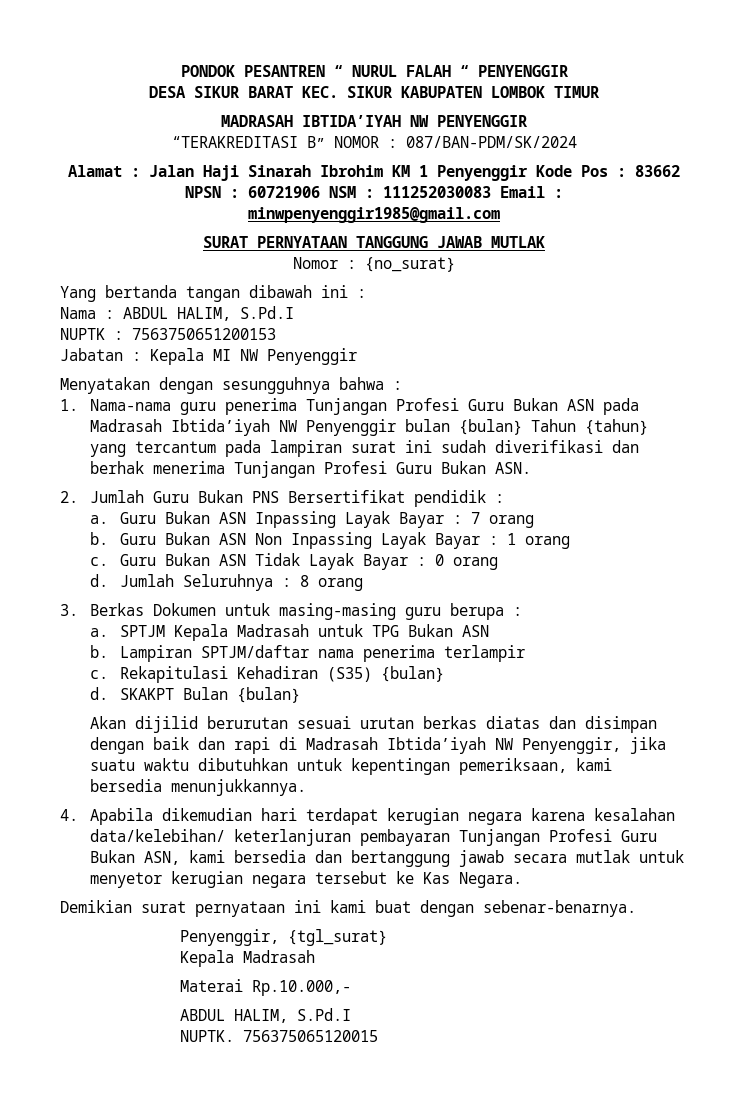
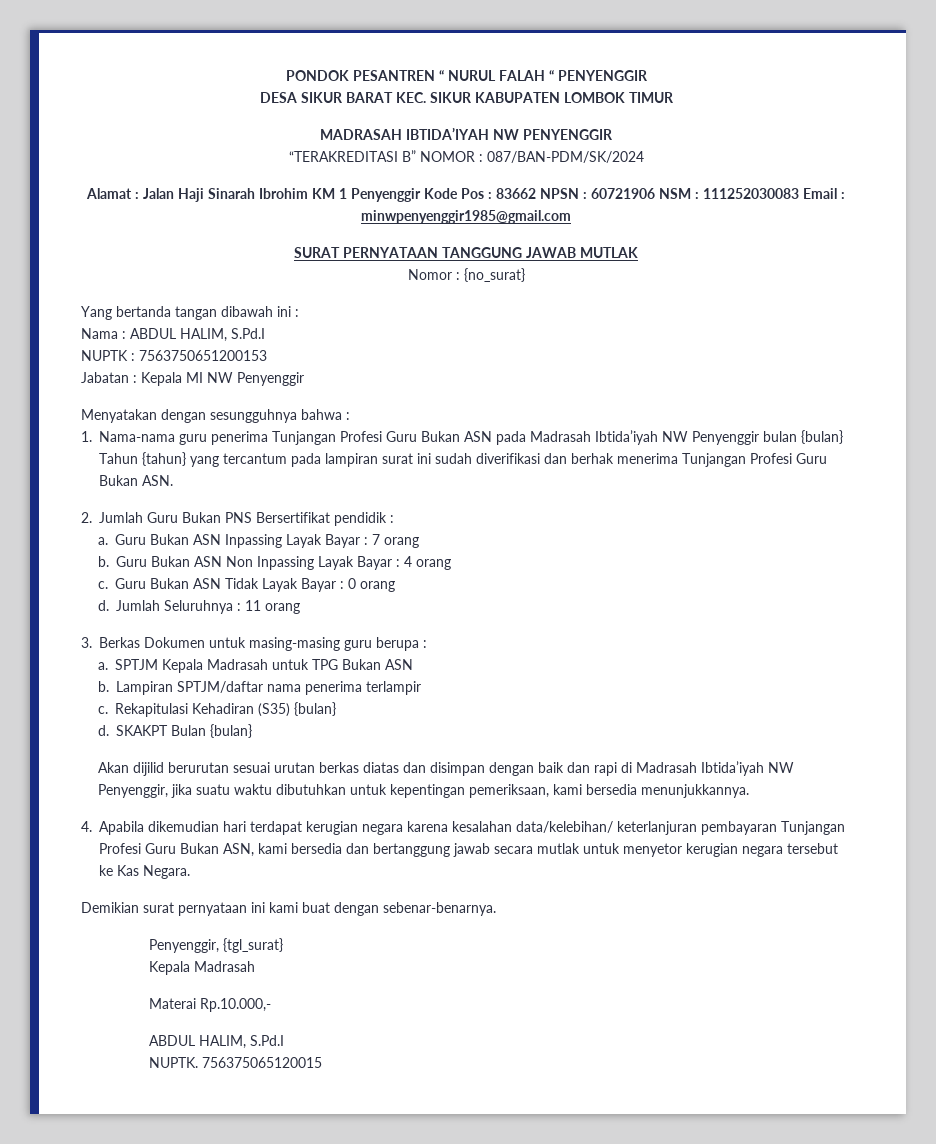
- Guru Bukan ASN Non Inpassing Layak Bayar : 1 orang
+ Guru Bukan ASN Non Inpassing Layak Bayar : 4 orang
- Jumlah Seluruhnya : 8 orang
+ Jumlah Seluruhnya : 11 orang

